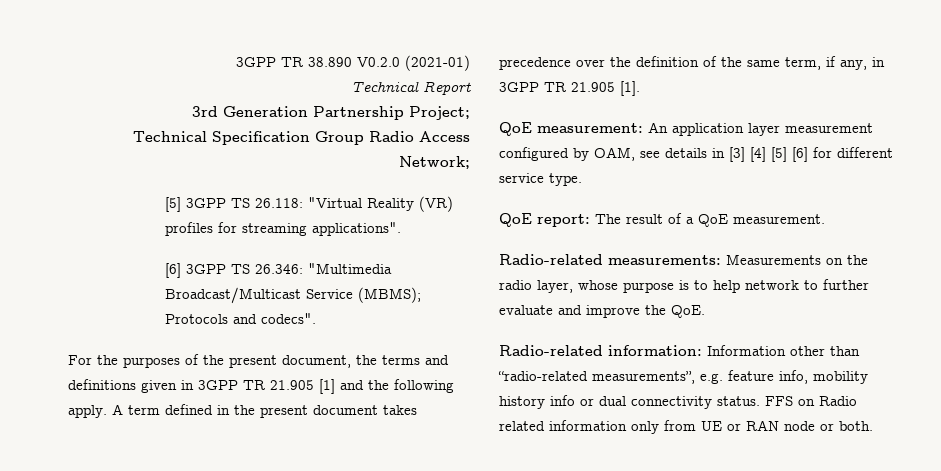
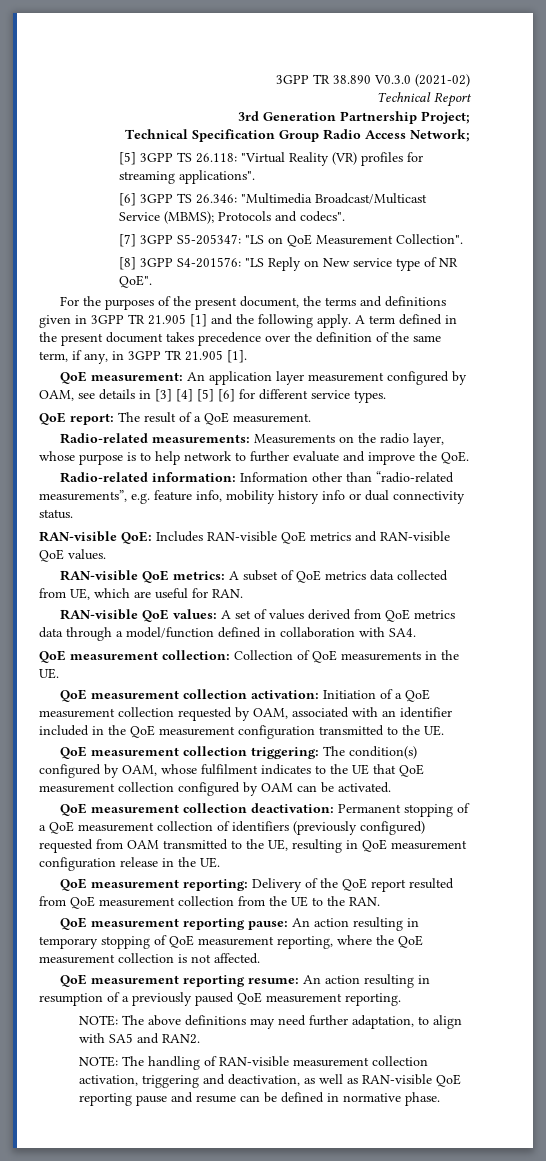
- 3GPP TR 38.890 V0.2.0 (2021-01)
+ 3GPP TR 38.890 V0.3.0 (2021-02)
+ [7] 3GPP S5-205347: "LS on QoE Measurement Collection".
+ [8] 3GPP S4-201576: "LS Reply on New service type of NR QoE".
- QoE measurement: An application layer measurement configured by OAM, see details in [3] [4] [5] [6] for different service type.
+ QoE measurement: An application layer measurement configured by OAM, see details in [3] [4] [5] [6] for different service types.
- Radio-related information: Information other than “radio-related measurements”, e.g. feature info, mobility history info or dual connectivity status. FFS on Radio related information only from UE or RAN node or both.
+ Radio-related information: Information other than “radio-related measurements”, e.g. feature info, mobility history info or dual connectivity status.
+ RAN-visible QoE: Includes RAN-visible QoE metrics and RAN-visible QoE values.
+ RAN-visible QoE metrics: A subset of QoE metrics data collected from UE, which are useful for RAN.
+ RAN-visible QoE values: A set of values derived from QoE metrics data through a model/function defined in collaboration with SA4.
+ QoE measurement collection: Collection of QoE measurements in the UE.
+ QoE measurement collection activation: Initiation of a QoE measurement collection requested by OAM, associated with an identifier included in the QoE measurement configuration transmitted to the UE.
+ QoE measurement collection triggering: The condition(s) configured by OAM, whose fulfilment indicates to the UE that QoE measurement collection configured by OAM can be activated.
+ QoE measurement collection deactivation: Permanent stopping of a QoE measurement collection of identifiers (previously configured) requested from OAM transmitted to the UE, resulting in QoE measurement configuration release in the UE.
+ QoE measurement reporting: Delivery of the QoE report resulted from QoE measurement collection from the UE to the RAN.
+ QoE measurement reporting pause: An action resulting in temporary stopping of QoE measurement reporting, where the QoE measurement collection is not affected.
+ QoE measurement reporting resume: An action resulting in resumption of a previously paused QoE measurement reporting.
+ NOTE: The above definitions may need further adaptation, to align with SA5 and RAN2.
+ NOTE: The handling of RAN-visible measurement collection activation, triggering and deactivation, as well as RAN-visible QoE reporting pause and resume can be defined in normative phase.

